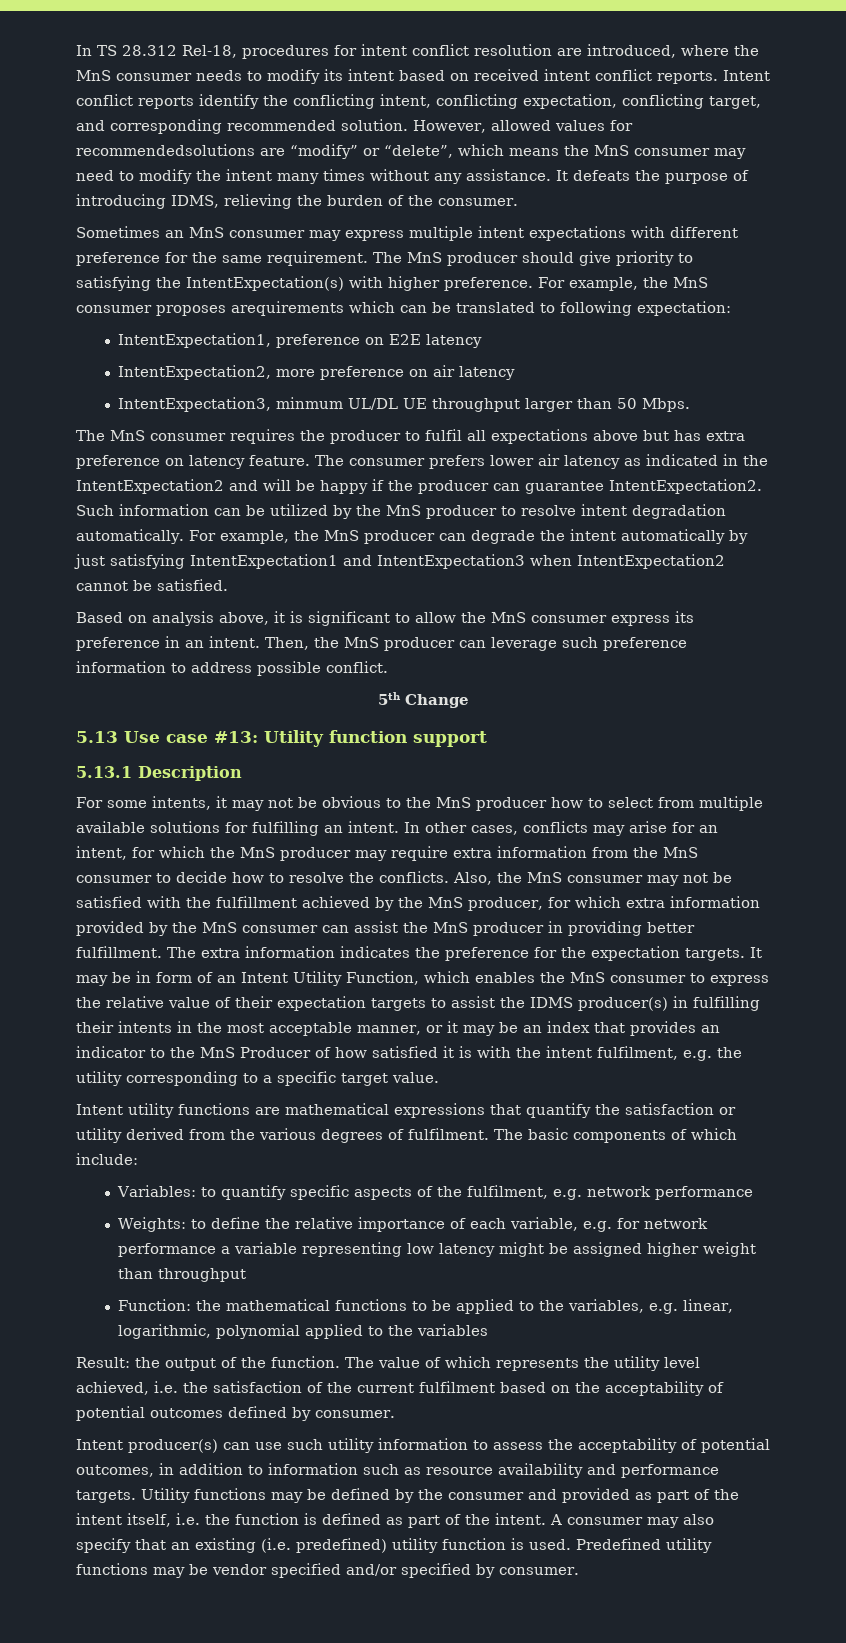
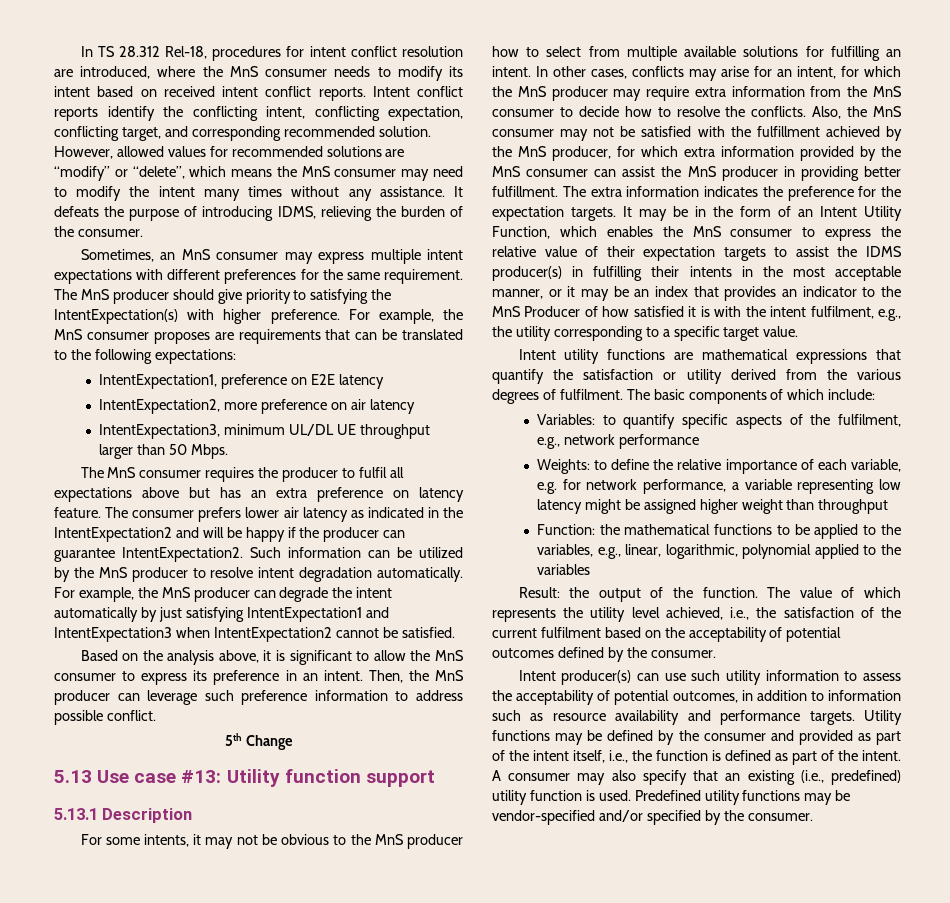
- However, allowed values for recommendedsolutions are “modify” or “delete”, which means the MnS consumer may need to modify the intent many times without any assistance.
+ However, allowed values for recommended solutions are “modify” or “delete”, which means the MnS consumer may need to modify the intent many times without any assistance.
- Sometimes an MnS consumer may express multiple intent expectations with different preference for the same requirement.
+ Sometimes, an MnS consumer may express multiple intent expectations with different preferences for the same requirement.
- For example, the MnS consumer proposes arequirements which can be translated to following expectation:
+ For example, the MnS consumer proposes are requirements that can be translated to the following expectations:
- IntentExpectation3, minmum UL/DL UE throughput larger than 50 Mbps.
+ IntentExpectation3, minimum UL/DL UE throughput larger than 50 Mbps.
- The MnS consumer requires the producer to fulfil all expectations above but has extra preference on latency feature.
+ The MnS consumer requires the producer to fulfil all expectations above but has an extra preference on latency feature.
- Based on analysis above, it is significant to allow the MnS consumer express its preference in an intent.
+ Based on the analysis above, it is significant to allow the MnS consumer to express its preference in an intent.
- It may be in form of an Intent Utility Function, which enables the MnS consumer to express the relative value of their expectation targets to assist the IDMS producer(s) in fulfilling their intents in the most acceptable manner, or it may be an index that provides an indicator to the MnS Producer of how satisfied it is with the intent fulfilment, e.g. the utility corresponding to a specific target value.
+ It may be in the form of an Intent Utility Function, which enables the MnS consumer to express the relative value of their expectation targets to assist the IDMS producer(s) in fulfilling their intents in the most acceptable manner, or it may be an index that provides an indicator to the MnS Producer of how satisfied it is with the intent fulfilment, e.g., the utility corresponding to a specific target value.
- Variables: to quantify specific aspects of the fulfilment, e.g. network performance
+ Variables: to quantify specific aspects of the fulfilment, e.g., network performance
- Weights: to define the relative importance of each variable, e.g. for network performance a variable representing low latency might be assigned higher weight than throughput
+ Weights: to define the relative importance of each variable, e.g. for network performance, a variable representing low latency might be assigned higher weight than throughput
- Function: the mathematical functions to be applied to the variables, e.g. linear, logarithmic, polynomial applied to the variables
+ Function: the mathematical functions to be applied to the variables, e.g., linear, logarithmic, polynomial applied to the variables
- The value of which represents the utility level achieved, i.e. the satisfaction of the current fulfilment based on the acceptability of potential outcomes defined by consumer.
+ The value of which represents the utility level achieved, i.e., the satisfaction of the current fulfilment based on the acceptability of potential outcomes defined by the consumer.
- Utility functions may be defined by the consumer and provided as part of the intent itself, i.e. the function is defined as part of the intent.
+ Utility functions may be defined by the consumer and provided as part of the intent itself, i.e., the function is defined as part of the intent.
- A consumer may also specify that an existing (i.e. predefined) utility function is used.
+ A consumer may also specify that an existing (i.e., predefined) utility function is used.
- Predefined utility functions may be vendor specified and/or specified by consumer.
+ Predefined utility functions may be vendor-specified and/or specified by the consumer.

